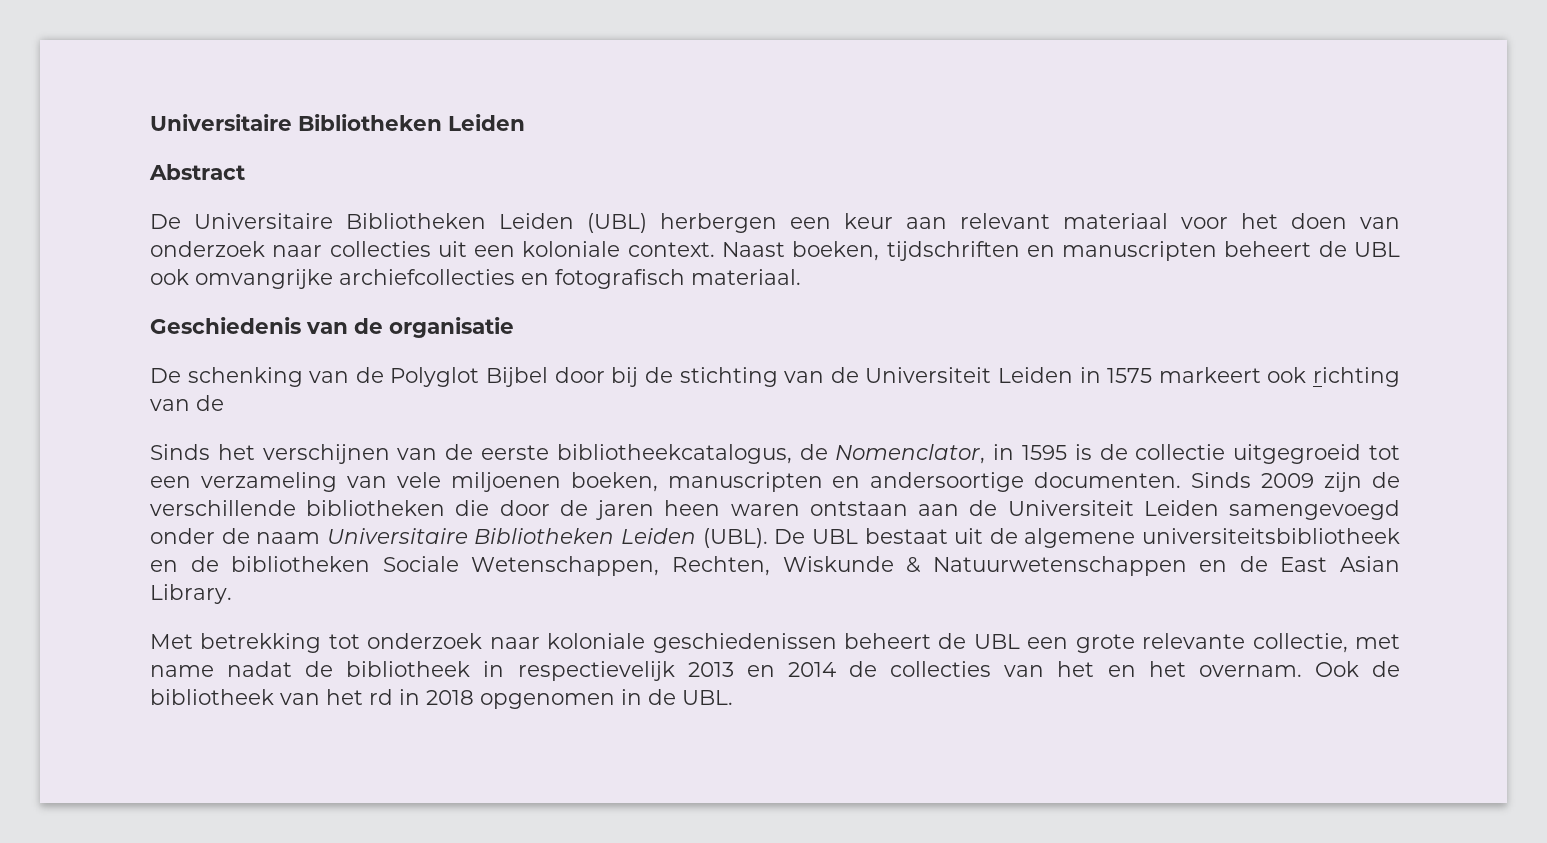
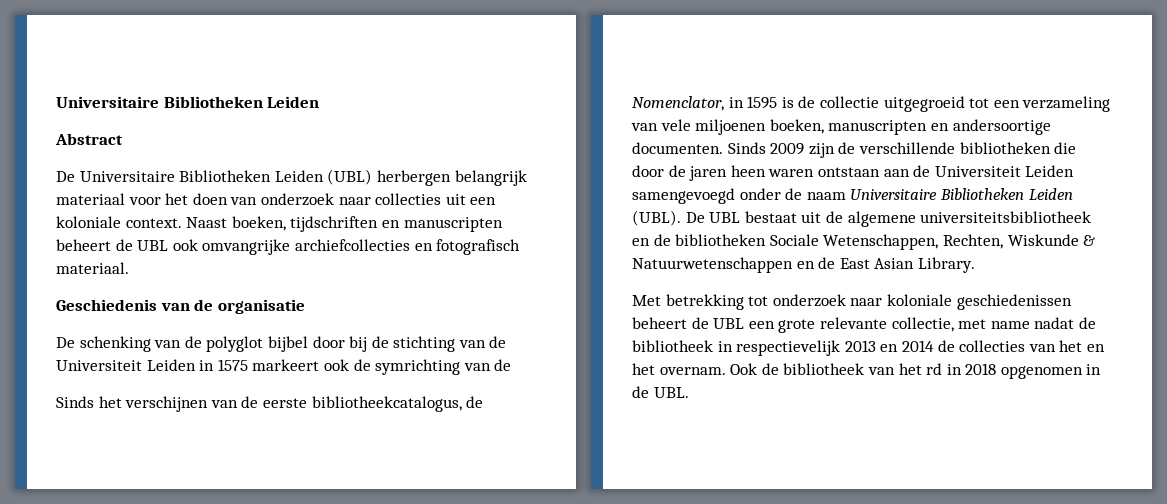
- De Universitaire Bibliotheken Leiden (UBL) herbergen een keur aan relevant materiaal voor het doen van onderzoek naar collecties uit een koloniale context.
+ De Universitaire Bibliotheken Leiden (UBL) herbergen belangrijk materiaal voor het doen van onderzoek naar collecties uit een koloniale context.
- De schenking van de Polyglot Bijbel door bij de stichting van de Universiteit Leiden in 1575 markeert ook richting van de
+ De schenking van de polyglot bijbel door bij de stichting van de Universiteit Leiden in 1575 markeert ook de symrichting van de

